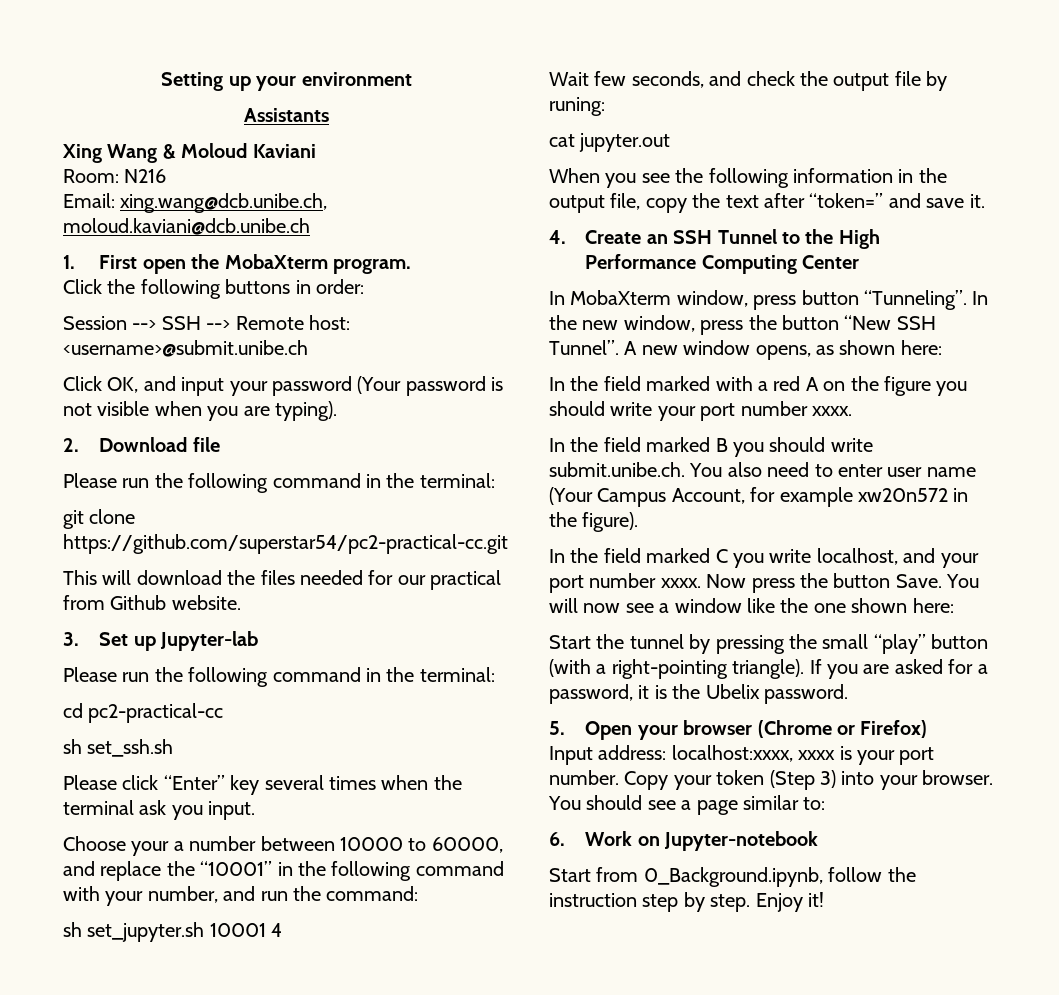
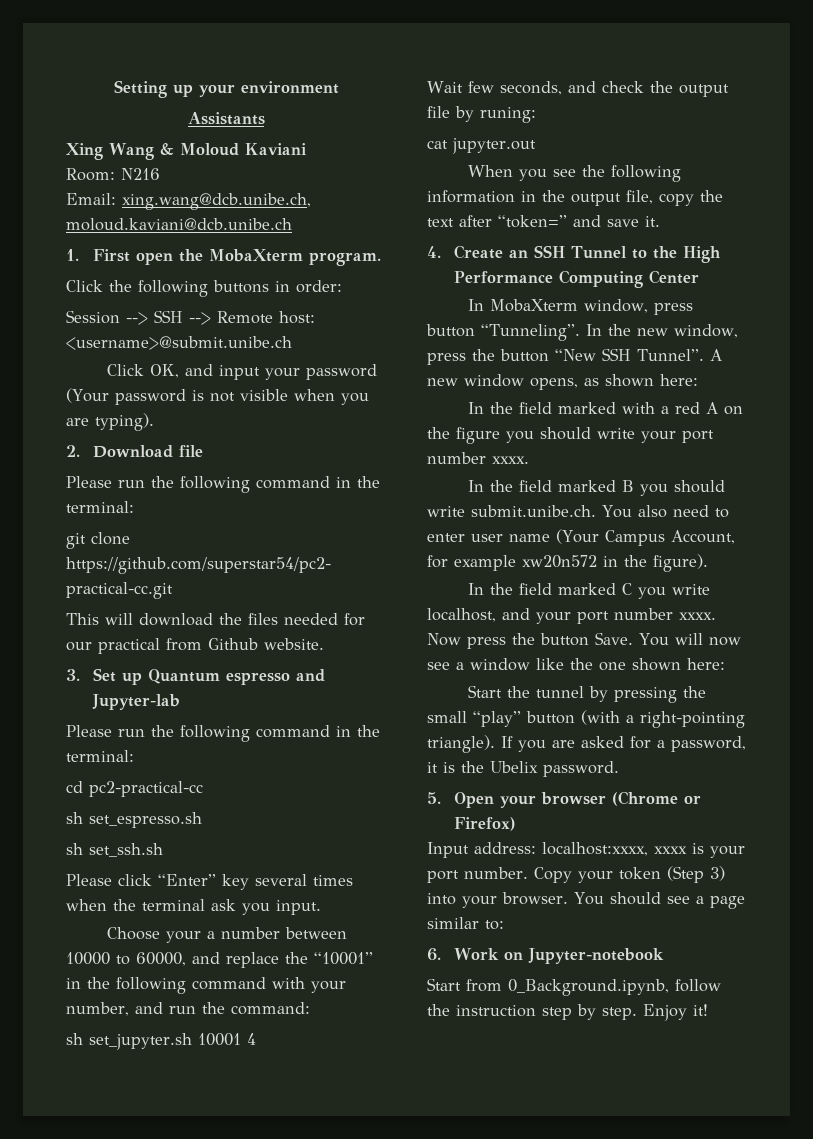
- 3. Set up Jupyter-lab
+ 3. Set up Quantum espresso and Jupyter-lab
+ sh set_espresso.sh

